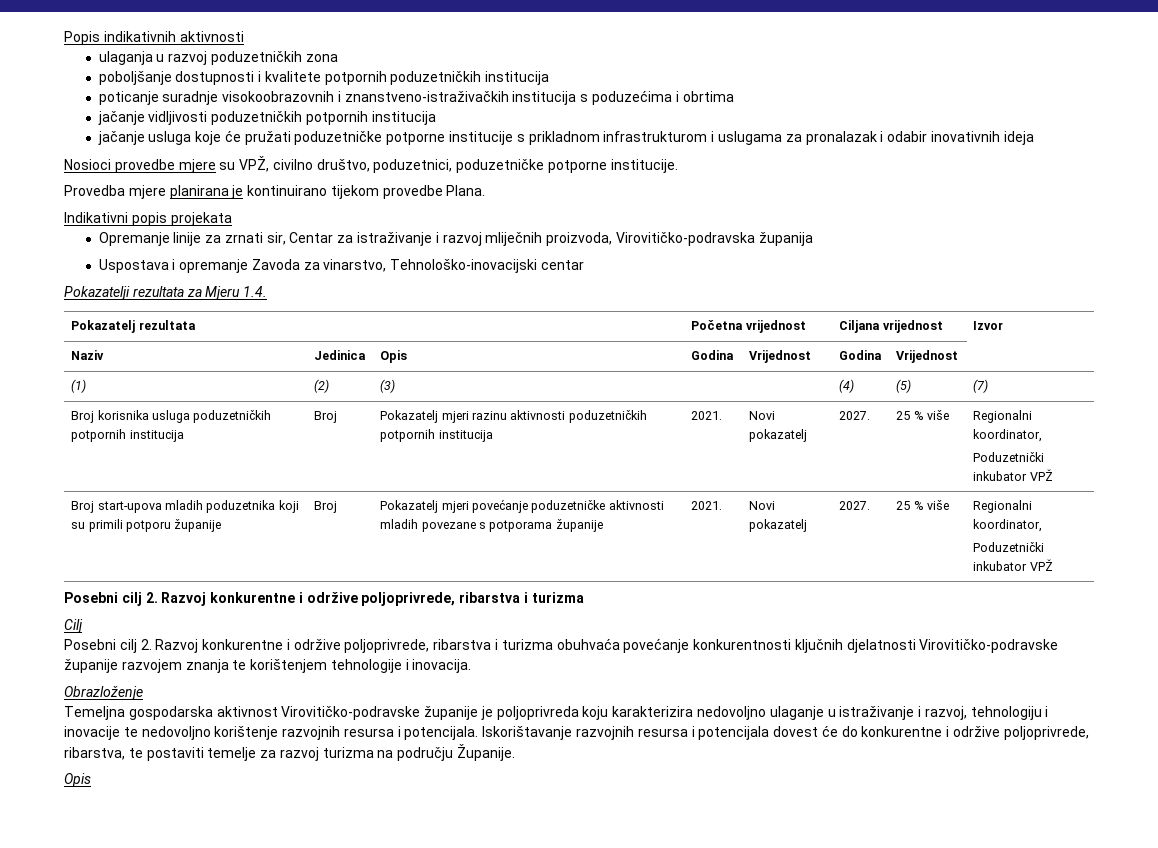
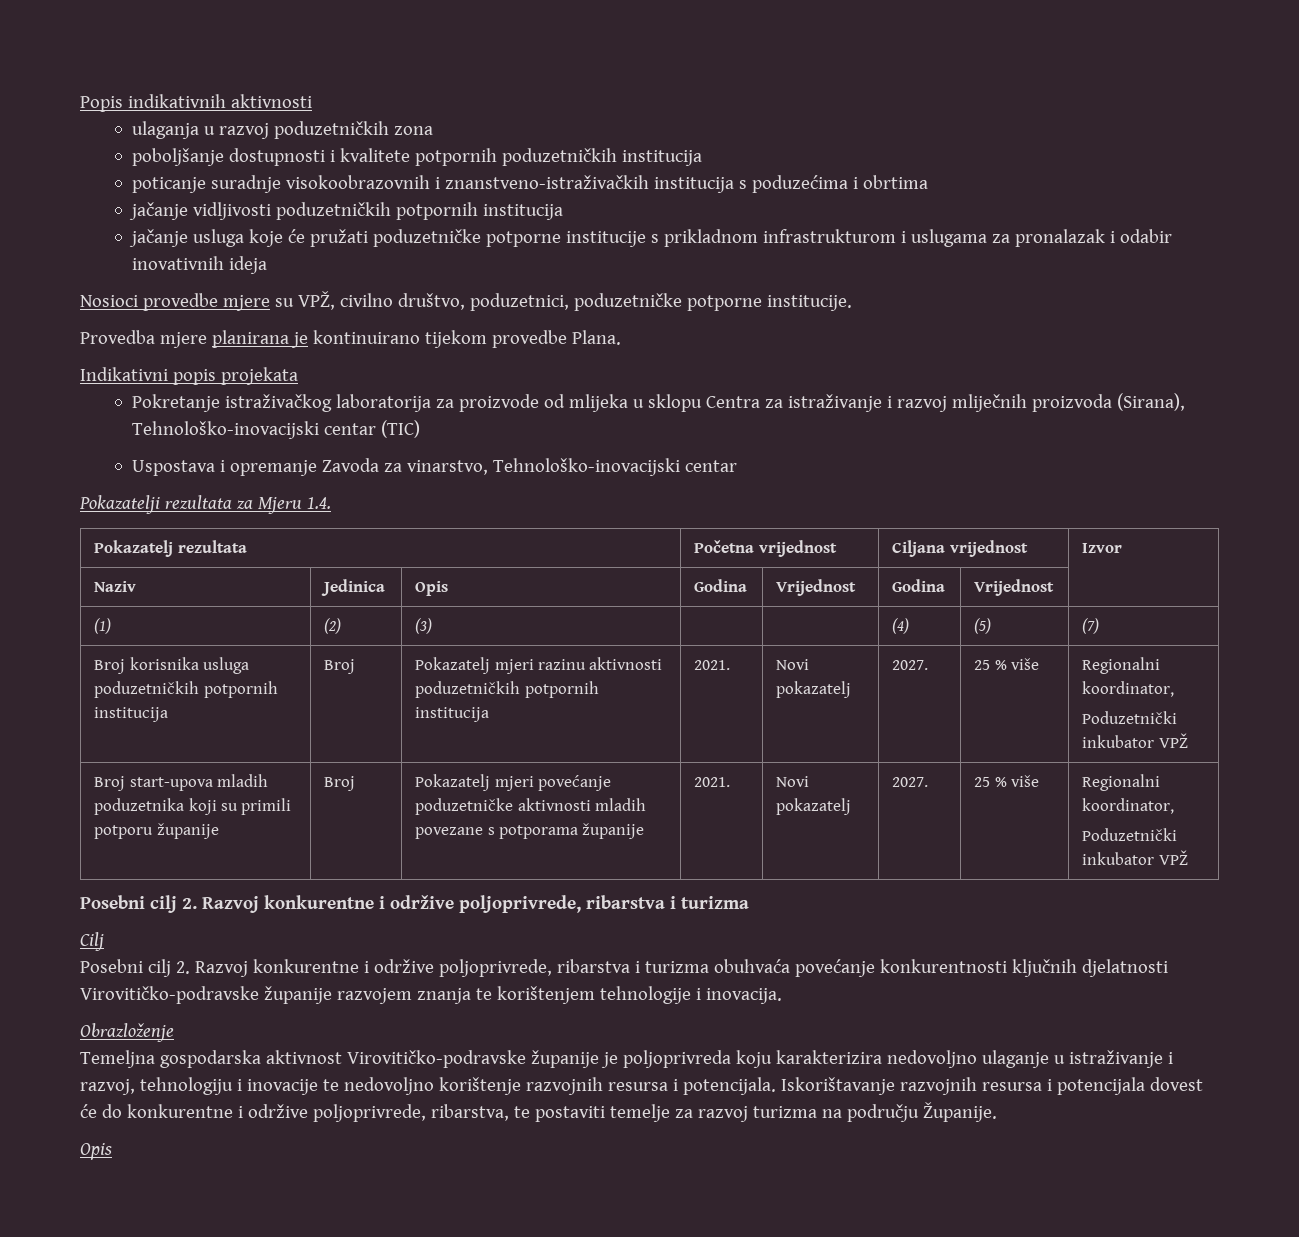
- Opremanje linije za zrnati sir, Centar za istraživanje i razvoj mliječnih proizvoda, Virovitičko-podravska županija
+ Pokretanje istraživačkog laboratorija za proizvode od mlijeka u sklopu Centra za istraživanje i razvoj mliječnih proizvoda (Sirana), Tehnološko-inovacijski centar (TIC)

